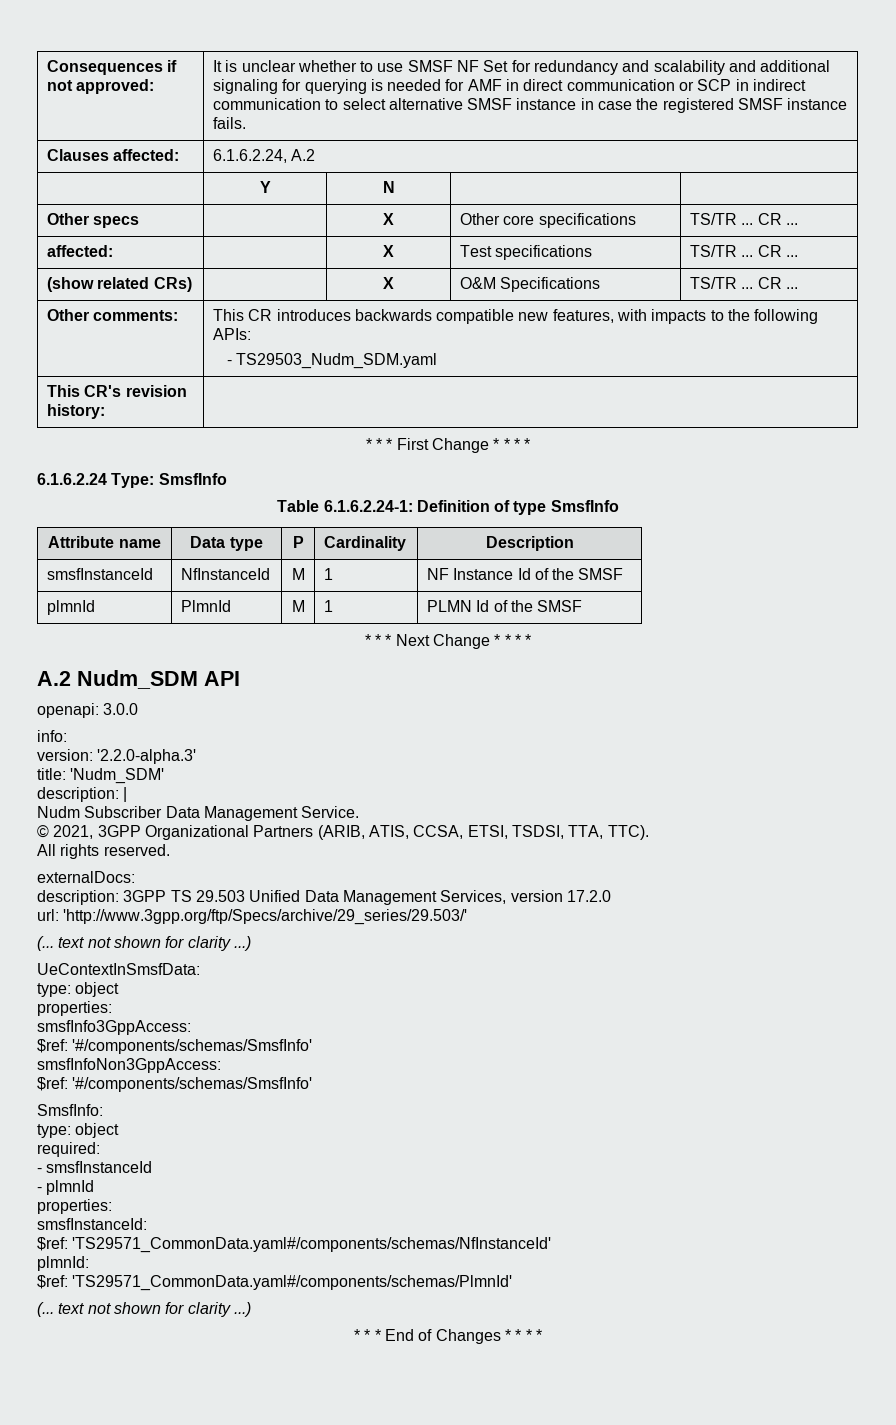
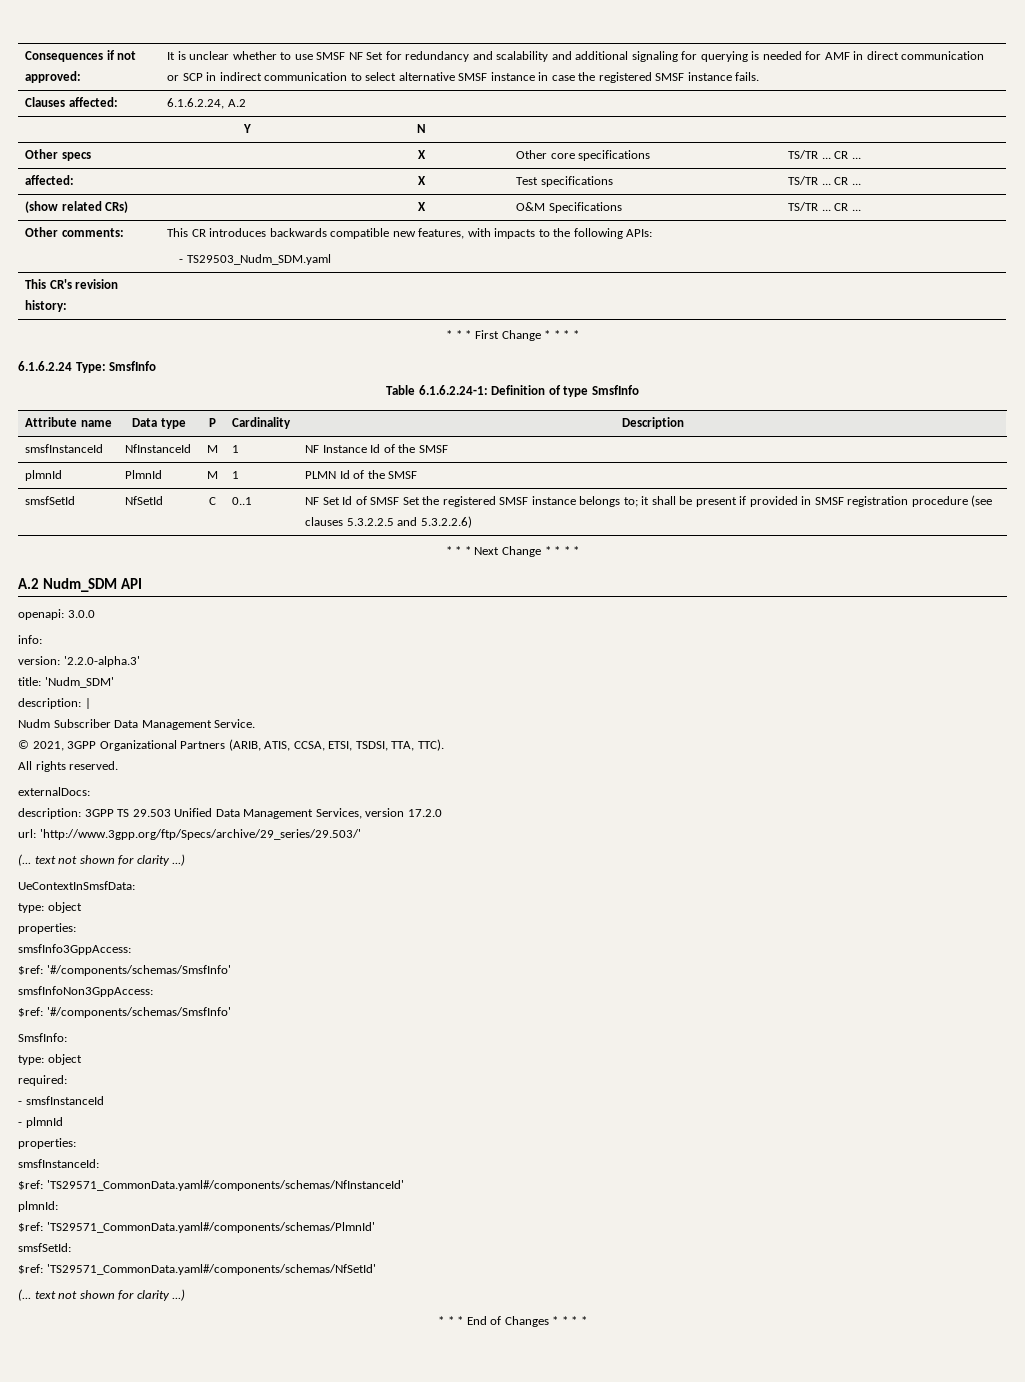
+ smsfSetId | NfSetId | C | 0..1 | NF Set Id of SMSF Set the registered SMSF instance belongs to; it shall be present if provided in SMSF registration procedure (see clauses 5.3.2.2.5 and 5.3.2.2.6)
+ smsfSetId:
+ $ref: 'TS29571_CommonData.yaml#/components/schemas/NfSetId'

